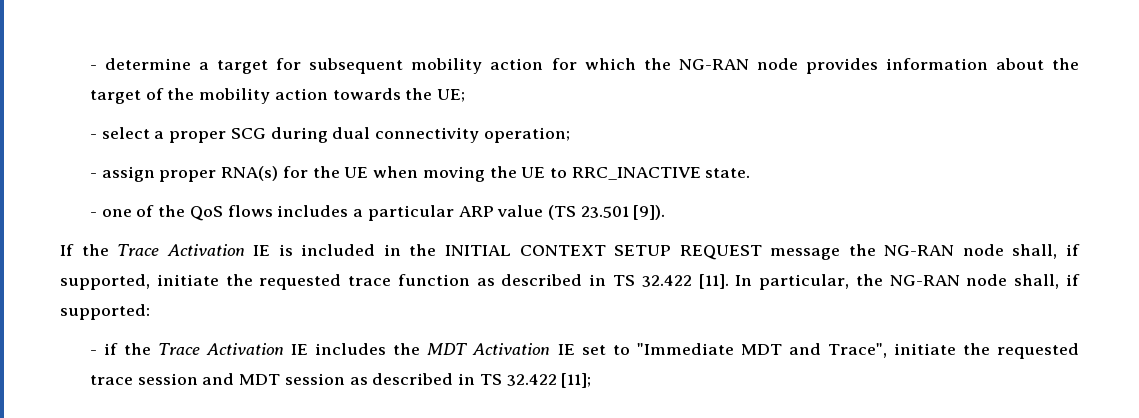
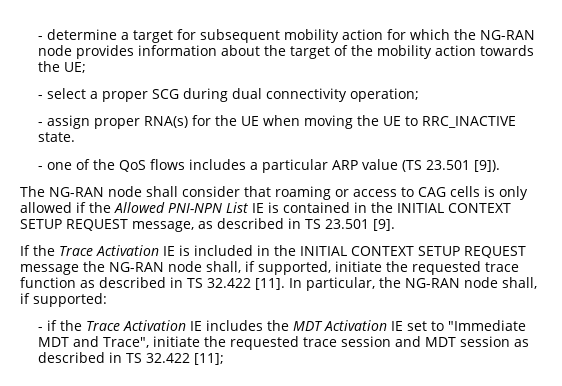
+ The NG-RAN node shall consider that roaming or access to CAG cells is only allowed if the Allowed PNI-NPN List IE is contained in the INITIAL CONTEXT SETUP REQUEST message, as described in TS 23.501 [9].

